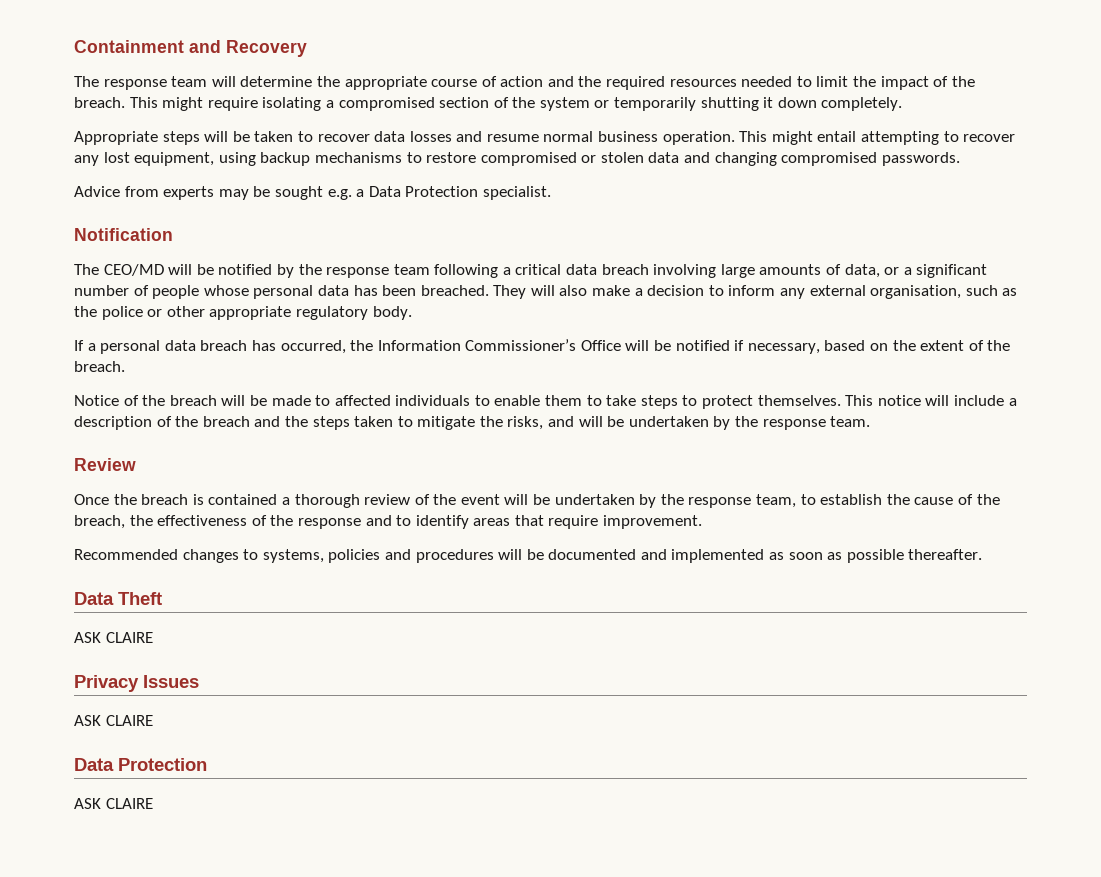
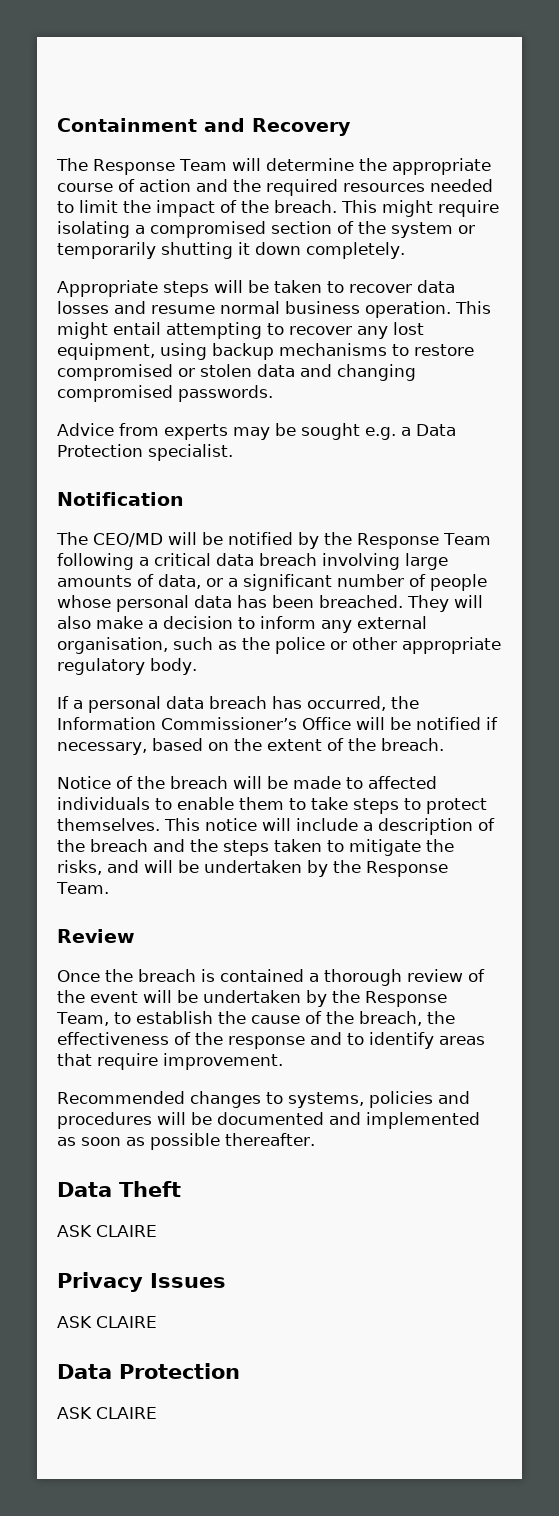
- The response team will determine the appropriate course of action and the required resources needed to limit the impact of the breach.
+ The Response Team will determine the appropriate course of action and the required resources needed to limit the impact of the breach.
- The CEO/MD will be notified by the response team following a critical data breach involving large amounts of data, or a significant number of people whose personal data has been breached.
+ The CEO/MD will be notified by the Response Team following a critical data breach involving large amounts of data, or a significant number of people whose personal data has been breached.
- This notice will include a description of the breach and the steps taken to mitigate the risks, and will be undertaken by the response team.
+ This notice will include a description of the breach and the steps taken to mitigate the risks, and will be undertaken by the Response Team.
- Once the breach is contained a thorough review of the event will be undertaken by the response team, to establish the cause of the breach, the effectiveness of the response and to identify areas that require improvement.
+ Once the breach is contained a thorough review of the event will be undertaken by the Response Team, to establish the cause of the breach, the effectiveness of the response and to identify areas that require improvement.

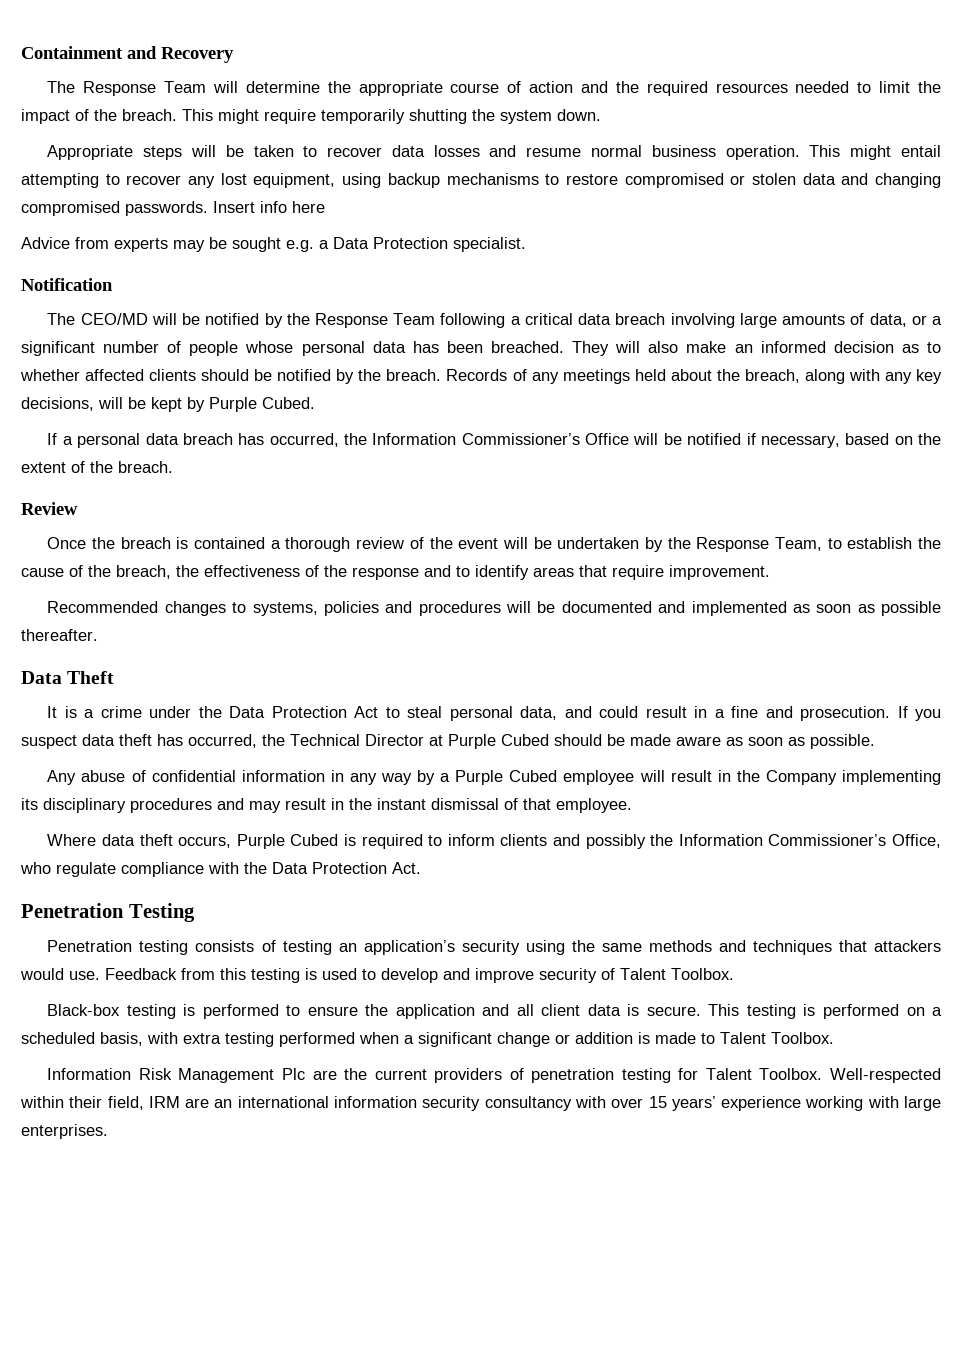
- This might require isolating a compromised section of the system or temporarily shutting it down completely.
+ This might require temporarily shutting the system down.
+ Insert info here
- They will also make a decision to inform any external organisation, such as the police or other appropriate regulatory body.
+ They will also make an informed decision as to whether affected clients should be notified by the breach. Records of any meetings held about the breach, along with any key decisions, will be kept by Purple Cubed.
- Notice of the breach will be made to affected individuals to enable them to take steps to protect themselves. This notice will include a description of the breach and the steps taken to mitigate the risks, and will be undertaken by the Response Team.
  Data Theft
- ASK CLAIRE
- Privacy Issues
- ASK CLAIRE
- Data Protection
- ASK CLAIRE
+ It is a crime under the Data Protection Act to steal personal data, and could result in a fine and prosecution. If you suspect data theft has occurred, the Technical Director at Purple Cubed should be made aware as soon as possible.
+ Any abuse of confidential information in any way by a Purple Cubed employee will result in the Company implementing its disciplinary procedures and may result in the instant dismissal of that employee.
+ Where data theft occurs, Purple Cubed is required to inform clients and possibly the Information Commissioner’s Office, who regulate compliance with the Data Protection Act.
+ Penetration Testing
+ Penetration testing consists of testing an application’s security using the same methods and techniques that attackers would use. Feedback from this testing is used to develop and improve security of Talent Toolbox.
+ Black-box testing is performed to ensure the application and all client data is secure. This testing is performed on a scheduled basis, with extra testing performed when a significant change or addition is made to Talent Toolbox.
+ Information Risk Management Plc are the current providers of penetration testing for Talent Toolbox. Well-respected within their field, IRM are an international information security consultancy with over 15 years’ experience working with large enterprises.

